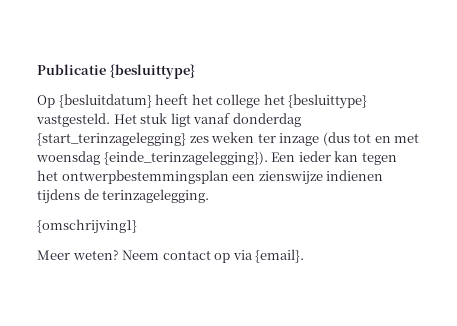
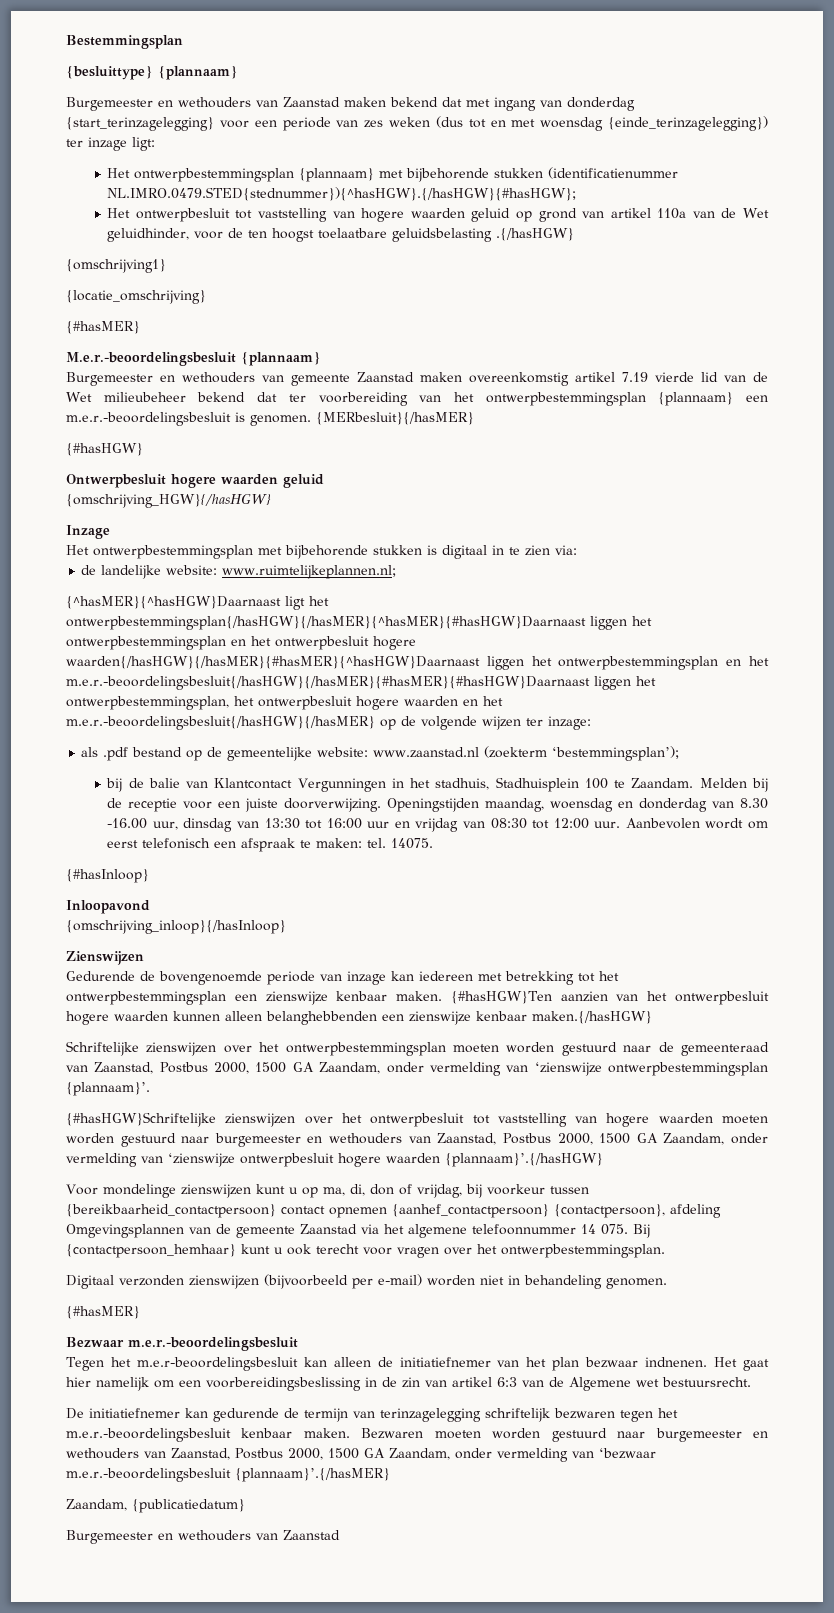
- Publicatie {besluittype}
- Op {besluitdatum} heeft het college het {besluittype} vastgesteld. Het stuk ligt vanaf donderdag {start_terinzagelegging} zes weken ter inzage (dus tot en met woensdag {einde_terinzagelegging}). Een ieder kan tegen het ontwerpbestemmingsplan een zienswijze indienen tijdens de terinzagelegging.
+ Bestemmingsplan
+ {besluittype} {plannaam}
+ Burgemeester en wethouders van Zaanstad maken bekend dat met ingang van donderdag {start_terinzagelegging} voor een periode van zes weken (dus tot en met woensdag {einde_terinzagelegging}) ter inzage ligt:
+ Het ontwerpbestemmingsplan {plannaam} met bijbehorende stukken (identificatienummer NL.IMRO.0479.STED{stednummer}){^hasHGW}.{/hasHGW}{#hasHGW};
+ Het ontwerpbesluit tot vaststelling van hogere waarden geluid op grond van artikel 110a van de Wet geluidhinder, voor de ten hoogst toelaatbare geluidsbelasting .{/hasHGW}
  {omschrijving1}
- Meer weten? Neem contact op via {email}.
+ {locatie_omschrijving}
+ {#hasMER}
+ M.e.r.-beoordelingsbesluit {plannaam}
+ Burgemeester en wethouders van gemeente Zaanstad maken overeenkomstig artikel 7.19 vierde lid van de Wet milieubeheer bekend dat ter voorbereiding van het ontwerpbestemmingsplan {plannaam} een m.e.r.-beoordelingsbesluit is genomen. {MERbesluit}{/hasMER}
+ {#hasHGW}
+ Ontwerpbesluit hogere waarden geluid
+ {omschrijving_HGW}{/hasHGW}
+ Inzage
+ Het ontwerpbestemmingsplan met bijbehorende stukken is digitaal in te zien via:
+ de landelijke website: www.ruimtelijkeplannen.nl;
+ {^hasMER}{^hasHGW}Daarnaast ligt het ontwerpbestemmingsplan{/hasHGW}{/hasMER}{^hasMER}{#hasHGW}Daarnaast liggen het ontwerpbestemmingsplan en het ontwerpbesluit hogere waarden{/hasHGW}{/hasMER}{#hasMER}{^hasHGW}Daarnaast liggen het ontwerpbestemmingsplan en het m.e.r.-beoordelingsbesluit{/hasHGW}{/hasMER}{#hasMER}{#hasHGW}Daarnaast liggen het ontwerpbestemmingsplan, het ontwerpbesluit hogere waarden en het m.e.r.-beoordelingsbesluit{/hasHGW}{/hasMER} op de volgende wijzen ter inzage:
+ als .pdf bestand op de gemeentelijke website: www.zaanstad.nl (zoekterm ‘bestemmingsplan’);
+ bij de balie van Klantcontact Vergunningen in het stadhuis, Stadhuisplein 100 te Zaandam. Melden bij de receptie voor een juiste doorverwijzing. Openingstijden maandag, woensdag en donderdag van 8.30 -16.00 uur, dinsdag van 13:30 tot 16:00 uur en vrijdag van 08:30 tot 12:00 uur. Aanbevolen wordt om eerst telefonisch een afspraak te maken: tel. 14075.
+ {#hasInloop}
+ Inloopavond
+ {omschrijving_inloop}{/hasInloop}
+ Zienswijzen
+ Gedurende de bovengenoemde periode van inzage kan iedereen met betrekking tot het ontwerpbestemmingsplan een zienswijze kenbaar maken. {#hasHGW}Ten aanzien van het ontwerpbesluit hogere waarden kunnen alleen belanghebbenden een zienswijze kenbaar maken.{/hasHGW}
+ Schriftelijke zienswijzen over het ontwerpbestemmingsplan moeten worden gestuurd naar de gemeenteraad van Zaanstad, Postbus 2000, 1500 GA Zaandam, onder vermelding van ‘zienswijze ontwerpbestemmingsplan {plannaam}’.
+ {#hasHGW}Schriftelijke zienswijzen over het ontwerpbesluit tot vaststelling van hogere waarden moeten worden gestuurd naar burgemeester en wethouders van Zaanstad, Postbus 2000, 1500 GA Zaandam, onder vermelding van ‘zienswijze ontwerpbesluit hogere waarden {plannaam}’.{/hasHGW}
+ Voor mondelinge zienswijzen kunt u op ma, di, don of vrijdag, bij voorkeur tussen {bereikbaarheid_contactpersoon} contact opnemen {aanhef_contactpersoon} {contactpersoon}, afdeling Omgevingsplannen van de gemeente Zaanstad via het algemene telefoonnummer 14 075. Bij {contactpersoon_hemhaar} kunt u ook terecht voor vragen over het ontwerpbestemmingsplan.
+ Digitaal verzonden zienswijzen (bijvoorbeeld per e-mail) worden niet in behandeling genomen.
+ {#hasMER}
+ Bezwaar m.e.r.-beoordelingsbesluit
+ Tegen het m.e.r-beoordelingsbesluit kan alleen de initiatiefnemer van het plan bezwaar indnenen. Het gaat hier namelijk om een voorbereidingsbeslissing in de zin van artikel 6:3 van de Algemene wet bestuursrecht.
+ De initiatiefnemer kan gedurende de termijn van terinzagelegging schriftelijk bezwaren tegen het m.e.r.-beoordelingsbesluit kenbaar maken. Bezwaren moeten worden gestuurd naar burgemeester en wethouders van Zaanstad, Postbus 2000, 1500 GA Zaandam, onder vermelding van ‘bezwaar m.e.r.-beoordelingsbesluit {plannaam}’.{/hasMER}
+ Zaandam, {publicatiedatum}
+ Burgemeester en wethouders van Zaanstad

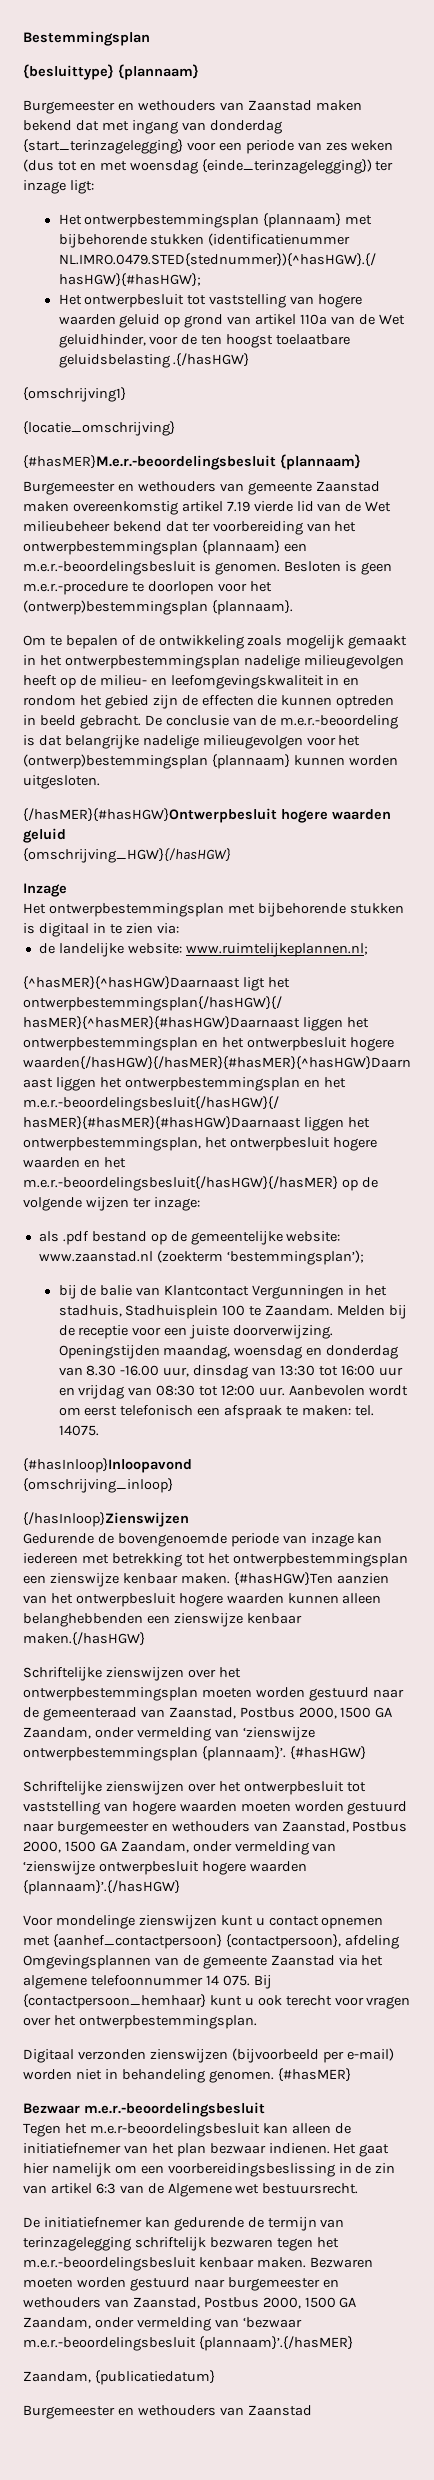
  {locatie_omschrijving}
- {#hasMER}
- M.e.r.-beoordelingsbesluit {plannaam}
+ {#hasMER}M.e.r.-beoordelingsbesluit {plannaam}
- {MERbesluit}{/hasMER}
- {#hasHGW}
- Ontwerpbesluit hogere waarden geluid
+ Besloten is geen m.e.r.-procedure te doorlopen voor het (ontwerp)bestemmingsplan {plannaam}.
+ Om te bepalen of de ontwikkeling zoals mogelijk gemaakt in het ontwerpbestemmingsplan nadelige milieugevolgen heeft op de milieu- en leefomgevingskwaliteit in en rondom het gebied zijn de effecten die kunnen optreden in beeld gebracht. De conclusie van de m.e.r.-beoordeling is dat belangrijke nadelige milieugevolgen voor het (ontwerp)bestemmingsplan {plannaam} kunnen worden uitgesloten.
+ {/hasMER}{#hasHGW}Ontwerpbesluit hogere waarden geluid
- {#hasInloop}
- Inloopavond
- {omschrijving_inloop}{/hasInloop}
- Zienswijzen
+ {#hasInloop}Inloopavond
+ {omschrijving_inloop}
+ {/hasInloop}Zienswijzen
- Schriftelijke zienswijzen over het ontwerpbestemmingsplan moeten worden gestuurd naar de gemeenteraad van Zaanstad, Postbus 2000, 1500 GA Zaandam, onder vermelding van ‘zienswijze ontwerpbestemmingsplan {plannaam}’.
- {#hasHGW}Schriftelijke zienswijzen over het ontwerpbesluit tot vaststelling van hogere waarden moeten worden gestuurd naar burgemeester en wethouders van Zaanstad, Postbus 2000, 1500 GA Zaandam, onder vermelding van ‘zienswijze ontwerpbesluit hogere waarden {plannaam}’.{/hasHGW}
+ Schriftelijke zienswijzen over het ontwerpbestemmingsplan moeten worden gestuurd naar de gemeenteraad van Zaanstad, Postbus 2000, 1500 GA Zaandam, onder vermelding van ‘zienswijze ontwerpbestemmingsplan {plannaam}’. {#hasHGW}
+ Schriftelijke zienswijzen over het ontwerpbesluit tot vaststelling van hogere waarden moeten worden gestuurd naar burgemeester en wethouders van Zaanstad, Postbus 2000, 1500 GA Zaandam, onder vermelding van ‘zienswijze ontwerpbesluit hogere waarden {plannaam}’.{/hasHGW}
- Voor mondelinge zienswijzen kunt u op ma, di, don of vrijdag, bij voorkeur tussen {bereikbaarheid_contactpersoon} contact opnemen {aanhef_contactpersoon} {contactpersoon}, afdeling Omgevingsplannen van de gemeente Zaanstad via het algemene telefoonnummer 14 075. Bij {contactpersoon_hemhaar} kunt u ook terecht voor vragen over het ontwerpbestemmingsplan.
+ Voor mondelinge zienswijzen kunt u contact opnemen met {aanhef_contactpersoon} {contactpersoon}, afdeling Omgevingsplannen van de gemeente Zaanstad via het algemene telefoonnummer 14 075. Bij {contactpersoon_hemhaar} kunt u ook terecht voor vragen over het ontwerpbestemmingsplan.
- Digitaal verzonden zienswijzen (bijvoorbeeld per e-mail) worden niet in behandeling genomen.
- {#hasMER}
+ Digitaal verzonden zienswijzen (bijvoorbeeld per e-mail) worden niet in behandeling genomen. {#hasMER}
- Tegen het m.e.r-beoordelingsbesluit kan alleen de initiatiefnemer van het plan bezwaar indnenen.
+ Tegen het m.e.r-beoordelingsbesluit kan alleen de initiatiefnemer van het plan bezwaar indienen.

